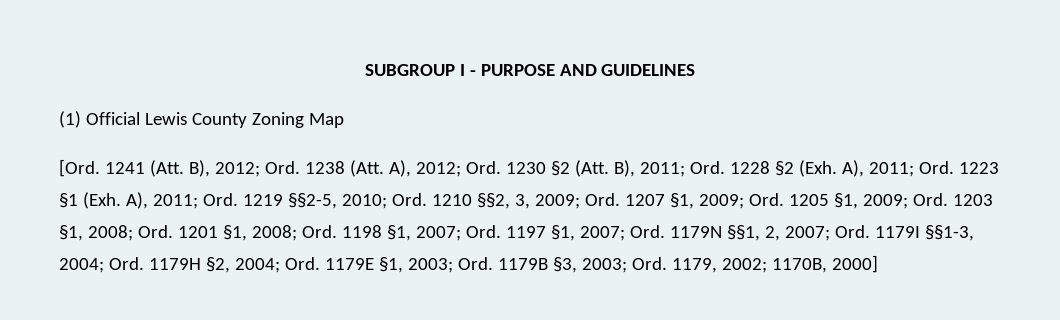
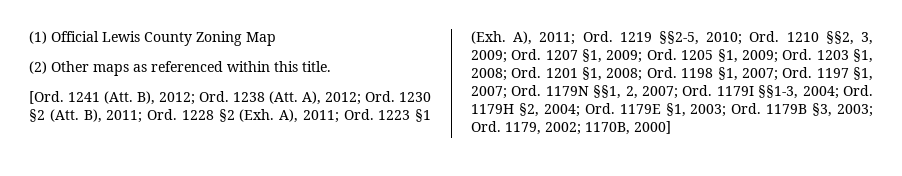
- SUBGROUP I - PURPOSE AND GUIDELINES
+ (2) Other maps as referenced within this title.

